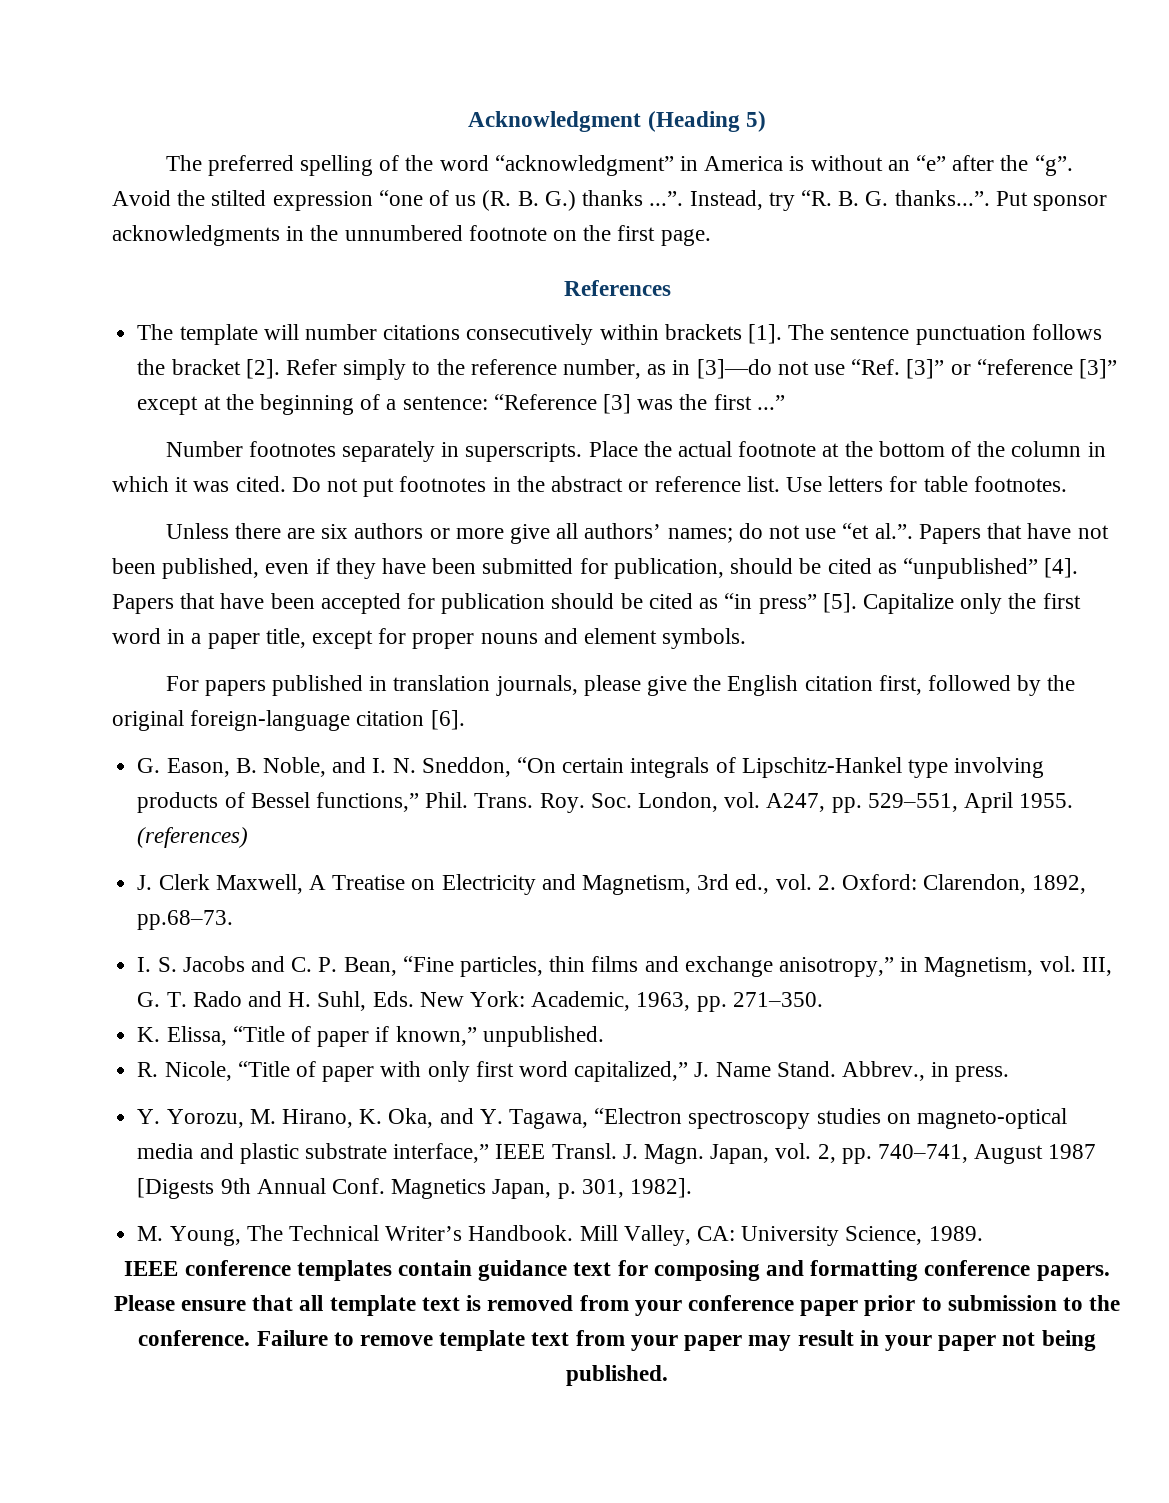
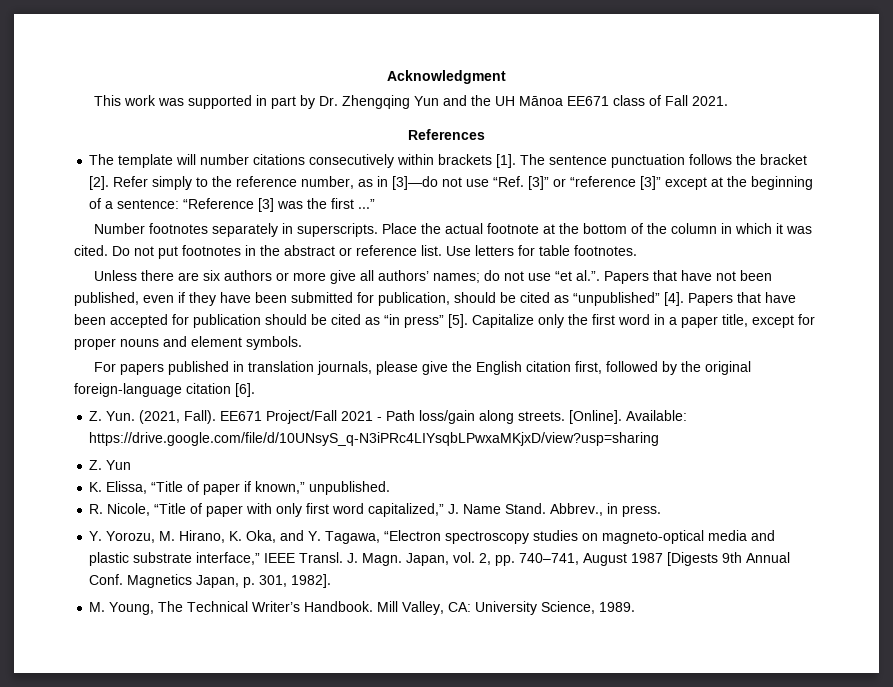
- Acknowledgment (Heading 5)
- The preferred spelling of the word “acknowledgment” in America is without an “e” after the “g”. Avoid the stilted expression “one of us (R. B. G.) thanks ...”. Instead, try “R. B. G. thanks...”. Put sponsor acknowledgments in the unnumbered footnote on the first page.
+ Acknowledgment
+ This work was supported in part by Dr. Zhengqing Yun and the UH Mānoa EE671 class of Fall 2021.
- G. Eason, B. Noble, and I. N. Sneddon, “On certain integrals of Lipschitz-Hankel type involving products of Bessel functions,” Phil. Trans. Roy. Soc. London, vol. A247, pp. 529–551, April 1955. (references)
- J. Clerk Maxwell, A Treatise on Electricity and Magnetism, 3rd ed., vol. 2. Oxford: Clarendon, 1892, pp.68–73.
- I. S. Jacobs and C. P. Bean, “Fine particles, thin films and exchange anisotropy,” in Magnetism, vol. III, G. T. Rado and H. Suhl, Eds. New York: Academic, 1963, pp. 271–350.
+ Z. Yun. (2021, Fall). EE671 Project/Fall 2021 - Path loss/gain along streets. [Online]. Available: https://drive.google.com/file/d/10UNsyS_q-N3iPRc4LIYsqbLPwxaMKjxD/view?usp=sharing
+ Z. Yun
- IEEE conference templates contain guidance text for composing and formatting conference papers. Please ensure that all template text is removed from your conference paper prior to submission to the conference. Failure to remove template text from your paper may result in your paper not being published.

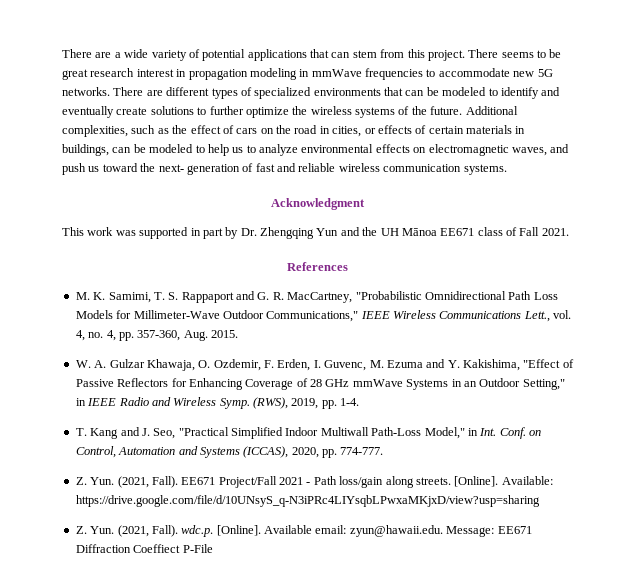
+ There are a wide variety of potential applications that can stem from this project. There seems to be great research interest in propagation modeling in mmWave frequencies to accommodate new 5G networks. There are different types of specialized environments that can be modeled to identify and eventually create solutions to further optimize the wireless systems of the future. Additional complexities, such as the effect of cars on the road in cities, or effects of certain materials in buildings, can be modeled to help us to analyze environmental effects on electromagnetic waves, and push us toward the next- generation of fast and reliable wireless communication systems.
- The template will number citations consecutively within brackets [1]. The sentence punctuation follows the bracket [2]. Refer simply to the reference number, as in [3]—do not use “Ref. [3]” or “reference [3]” except at the beginning of a sentence: “Reference [3] was the first ...”
- Number footnotes separately in superscripts. Place the actual footnote at the bottom of the column in which it was cited. Do not put footnotes in the abstract or reference list. Use letters for table footnotes.
- Unless there are six authors or more give all authors’ names; do not use “et al.”. Papers that have not been published, even if they have been submitted for publication, should be cited as “unpublished” [4]. Papers that have been accepted for publication should be cited as “in press” [5]. Capitalize only the first word in a paper title, except for proper nouns and element symbols.
- For papers published in translation journals, please give the English citation first, followed by the original foreign-language citation [6].
+ M. K. Samimi, T. S. Rappaport and G. R. MacCartney, "Probabilistic Omnidirectional Path Loss Models for Millimeter-Wave Outdoor Communications," IEEE Wireless Communications Lett., vol. 4, no. 4, pp. 357-360, Aug. 2015.
+ W. A. Gulzar Khawaja, O. Ozdemir, F. Erden, I. Guvenc, M. Ezuma and Y. Kakishima, "Effect of Passive Reflectors for Enhancing Coverage of 28 GHz mmWave Systems in an Outdoor Setting," in IEEE Radio and Wireless Symp. (RWS), 2019, pp. 1-4.
+ T. Kang and J. Seo, "Practical Simplified Indoor Multiwall Path-Loss Model," in Int. Conf. on Control, Automation and Systems (ICCAS), 2020, pp. 774-777.
- Z. Yun
- K. Elissa, “Title of paper if known,” unpublished.
- R. Nicole, “Title of paper with only first word capitalized,” J. Name Stand. Abbrev., in press.
- Y. Yorozu, M. Hirano, K. Oka, and Y. Tagawa, “Electron spectroscopy studies on magneto-optical media and plastic substrate interface,” IEEE Transl. J. Magn. Japan, vol. 2, pp. 740–741, August 1987 [Digests 9th Annual Conf. Magnetics Japan, p. 301, 1982].
- M. Young, The Technical Writer’s Handbook. Mill Valley, CA: University Science, 1989.
+ Z. Yun. (2021, Fall). wdc.p. [Online]. Available email: zyun@hawaii.edu. Message: EE671 Diffraction Coeffiect P-File

